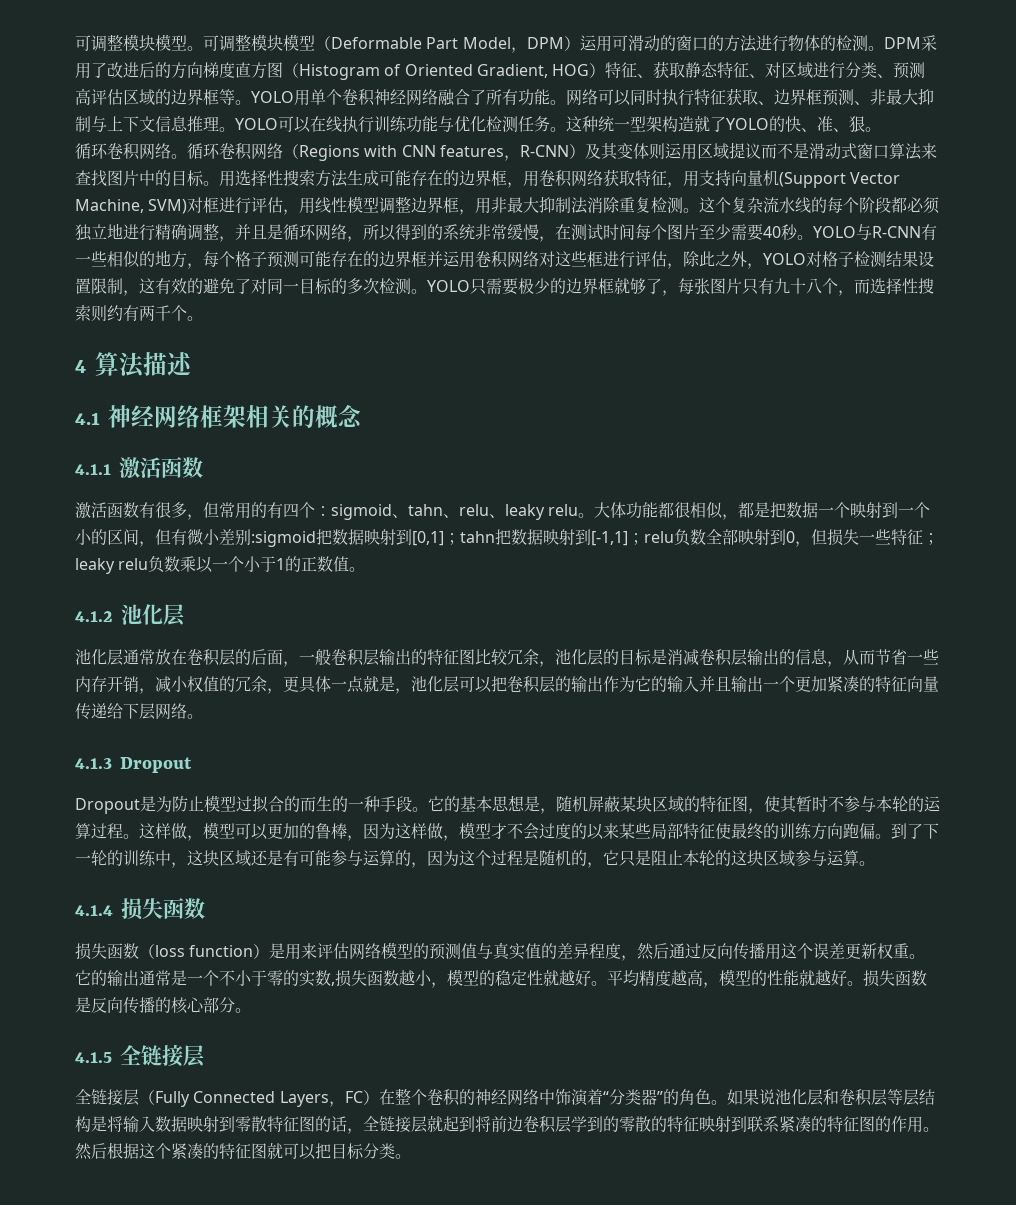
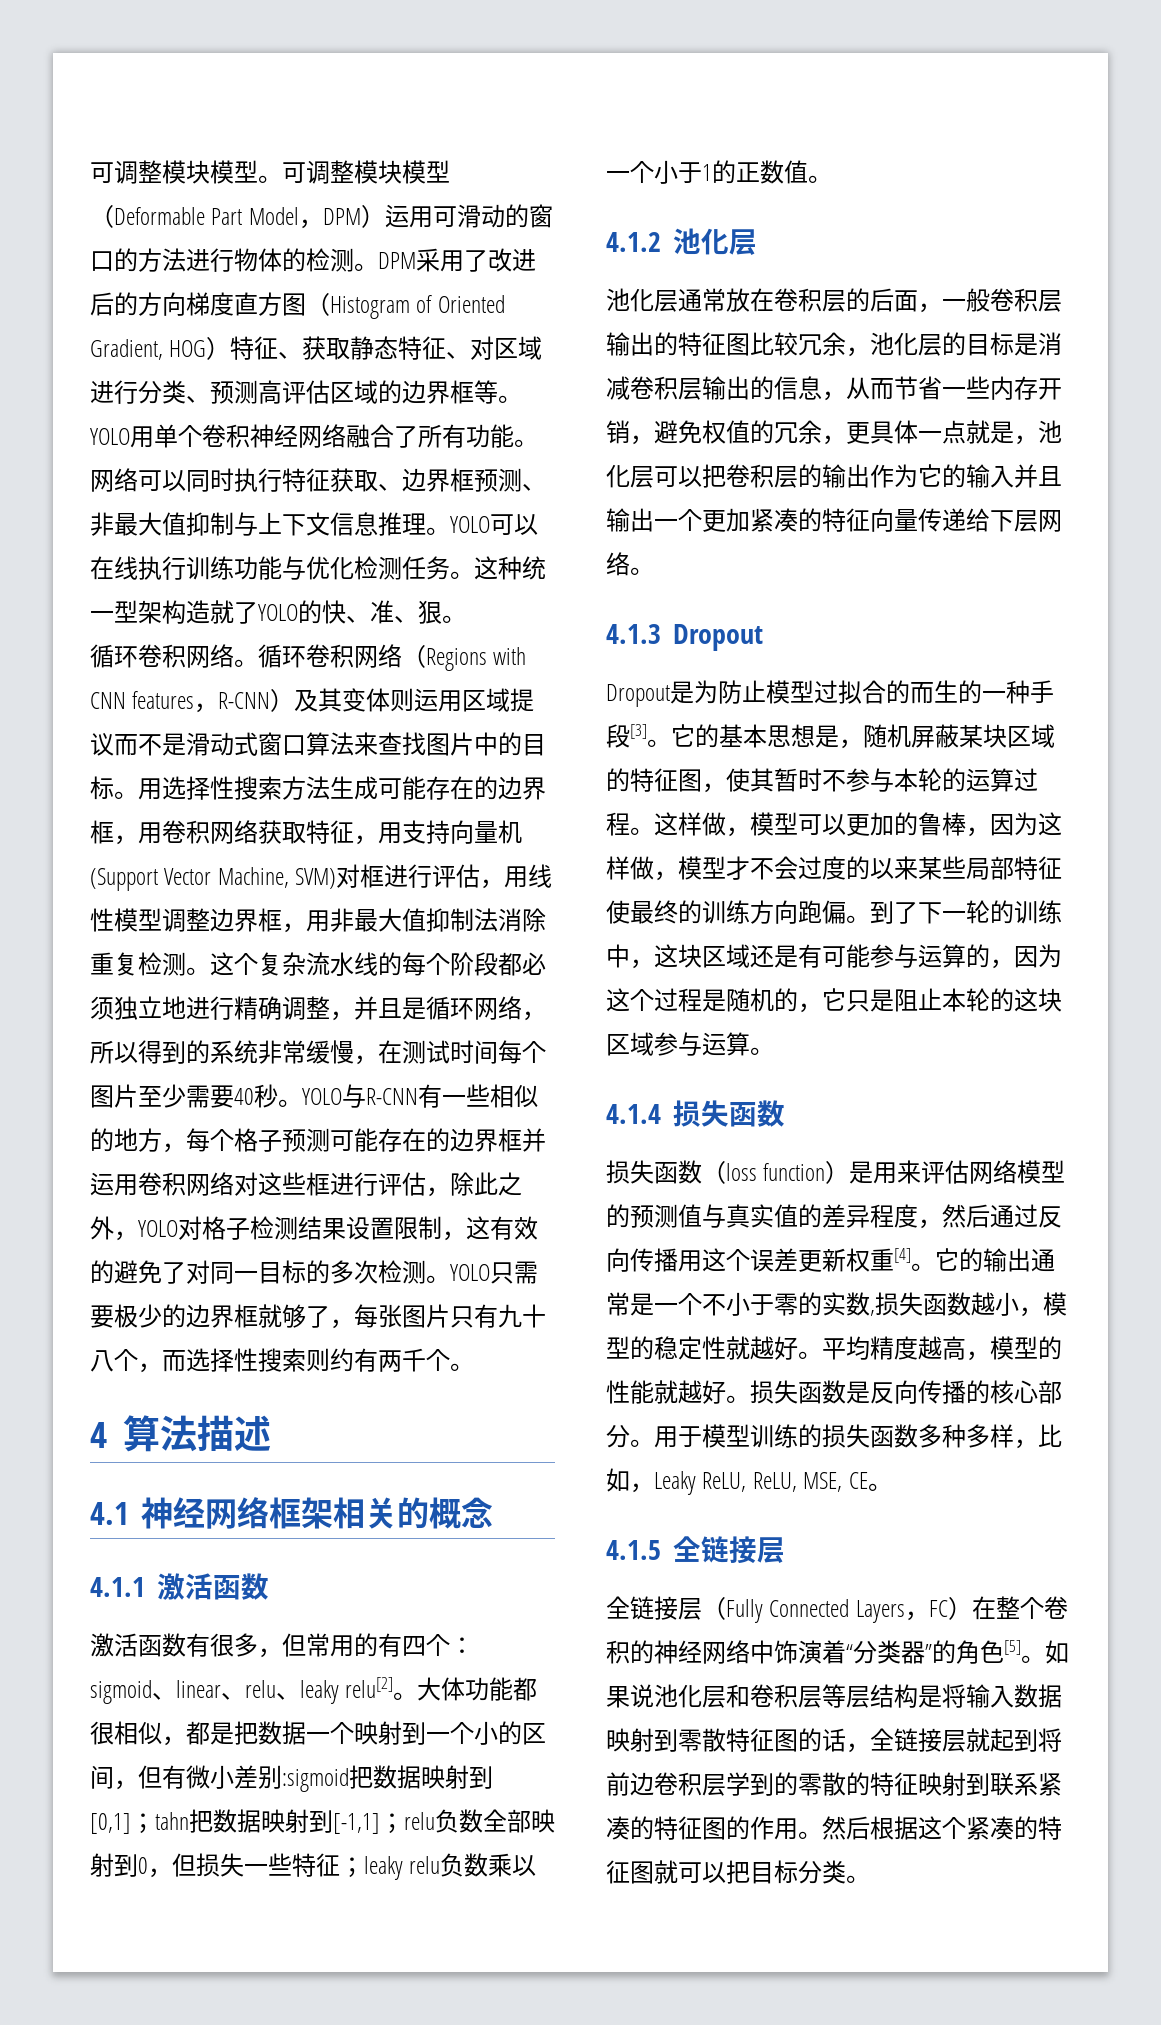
- 网络可以同时执行特征获取、边界框预测、非最大抑制与上下文信息推理。
+ 网络可以同时执行特征获取、边界框预测、非最大值抑制与上下文信息推理。
- 用选择性搜索方法生成可能存在的边界框，用卷积网络获取特征，用支持向量机(Support Vector Machine, SVM)对框进行评估，用线性模型调整边界框，用非最大抑制法消除重复检测。
+ 用选择性搜索方法生成可能存在的边界框，用卷积网络获取特征，用支持向量机(Support Vector Machine, SVM)对框进行评估，用线性模型调整边界框，用非最大值抑制法消除重复检测。
- 激活函数有很多，但常用的有四个：sigmoid、tahn、relu、leaky relu。
+ 激活函数有很多，但常用的有四个：sigmoid、linear、relu、leaky relu[2]。
- 池化层通常放在卷积层的后面，一般卷积层输出的特征图比较冗余，池化层的目标是消减卷积层输出的信息，从而节省一些内存开销，减小权值的冗余，更具体一点就是，池化层可以把卷积层的输出作为它的输入并且输出一个更加紧凑的特征向量传递给下层网络。
+ 池化层通常放在卷积层的后面，一般卷积层输出的特征图比较冗余，池化层的目标是消减卷积层输出的信息，从而节省一些内存开销，避免权值的冗余，更具体一点就是，池化层可以把卷积层的输出作为它的输入并且输出一个更加紧凑的特征向量传递给下层网络。
- Dropout是为防止模型过拟合的而生的一种手段。
+ Dropout是为防止模型过拟合的而生的一种手段[3]。
- 损失函数（loss function）是用来评估网络模型的预测值与真实值的差异程度，然后通过反向传播用这个误差更新权重。
+ 损失函数（loss function）是用来评估网络模型的预测值与真实值的差异程度，然后通过反向传播用这个误差更新权重[4]。
+ 用于模型训练的损失函数多种多样，比如，Leaky ReLU, ReLU, MSE, CE。
- 全链接层（Fully Connected Layers，FC）在整个卷积的神经网络中饰演着“分类器”的角色。
+ 全链接层（Fully Connected Layers，FC）在整个卷积的神经网络中饰演着“分类器”的角色[5]。

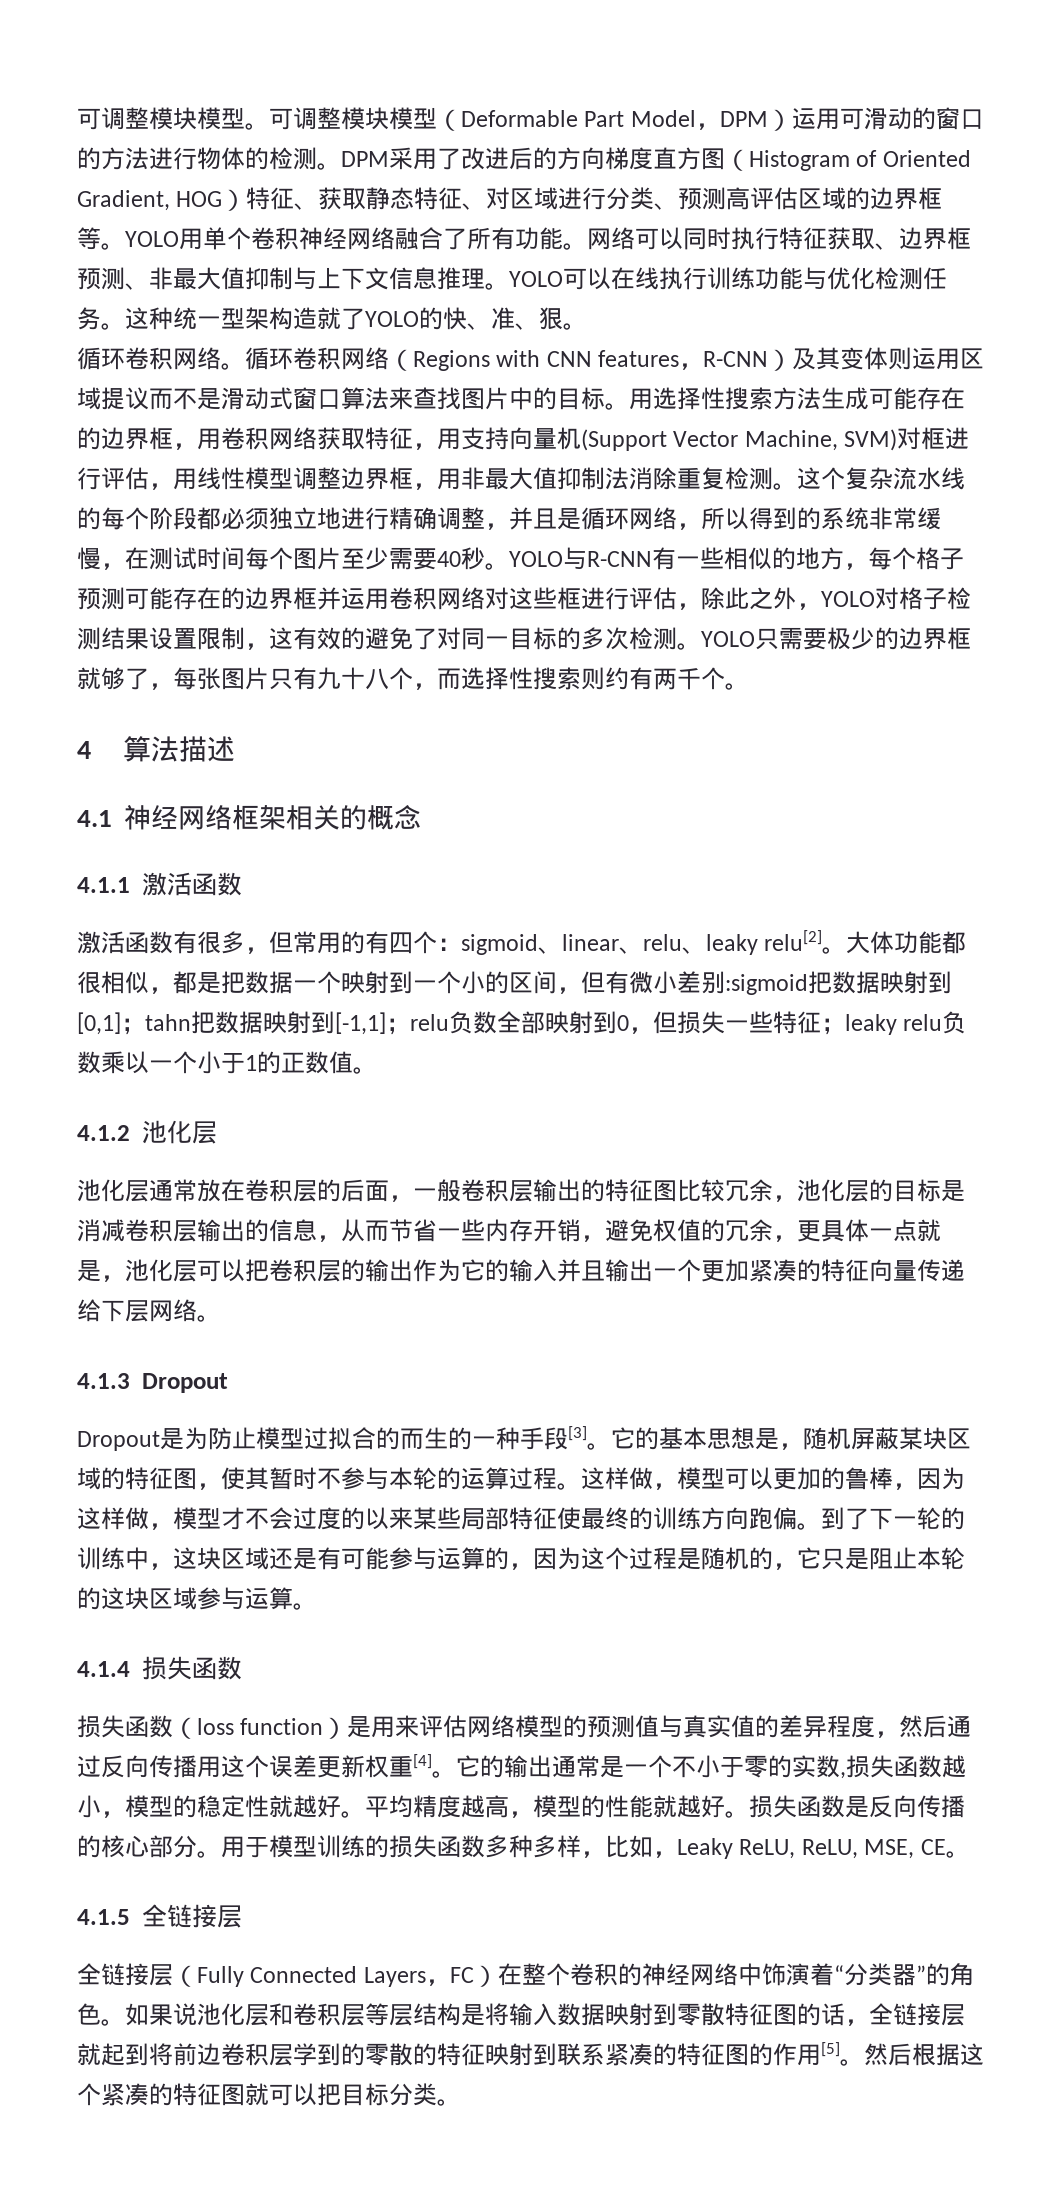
- 全链接层（Fully Connected Layers，FC）在整个卷积的神经网络中饰演着“分类器”的角色[5]。
+ 全链接层（Fully Connected Layers，FC）在整个卷积的神经网络中饰演着“分类器”的角色。
- 如果说池化层和卷积层等层结构是将输入数据映射到零散特征图的话，全链接层就起到将前边卷积层学到的零散的特征映射到联系紧凑的特征图的作用。
+ 如果说池化层和卷积层等层结构是将输入数据映射到零散特征图的话，全链接层就起到将前边卷积层学到的零散的特征映射到联系紧凑的特征图的作用[5]。

